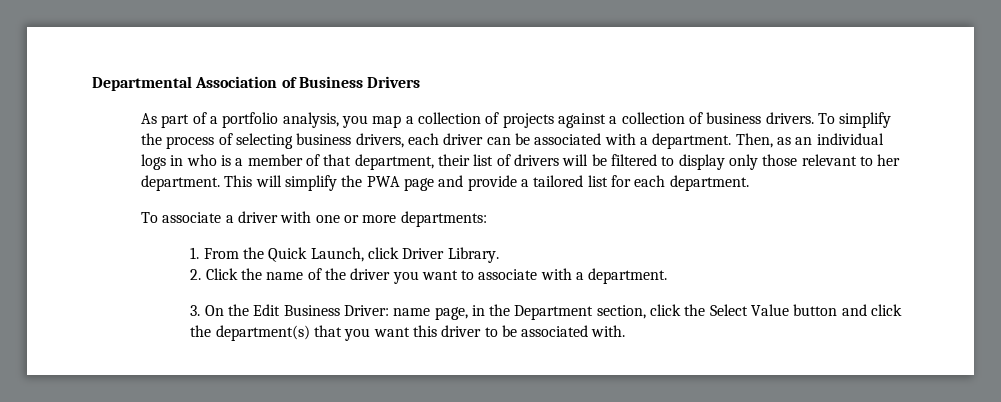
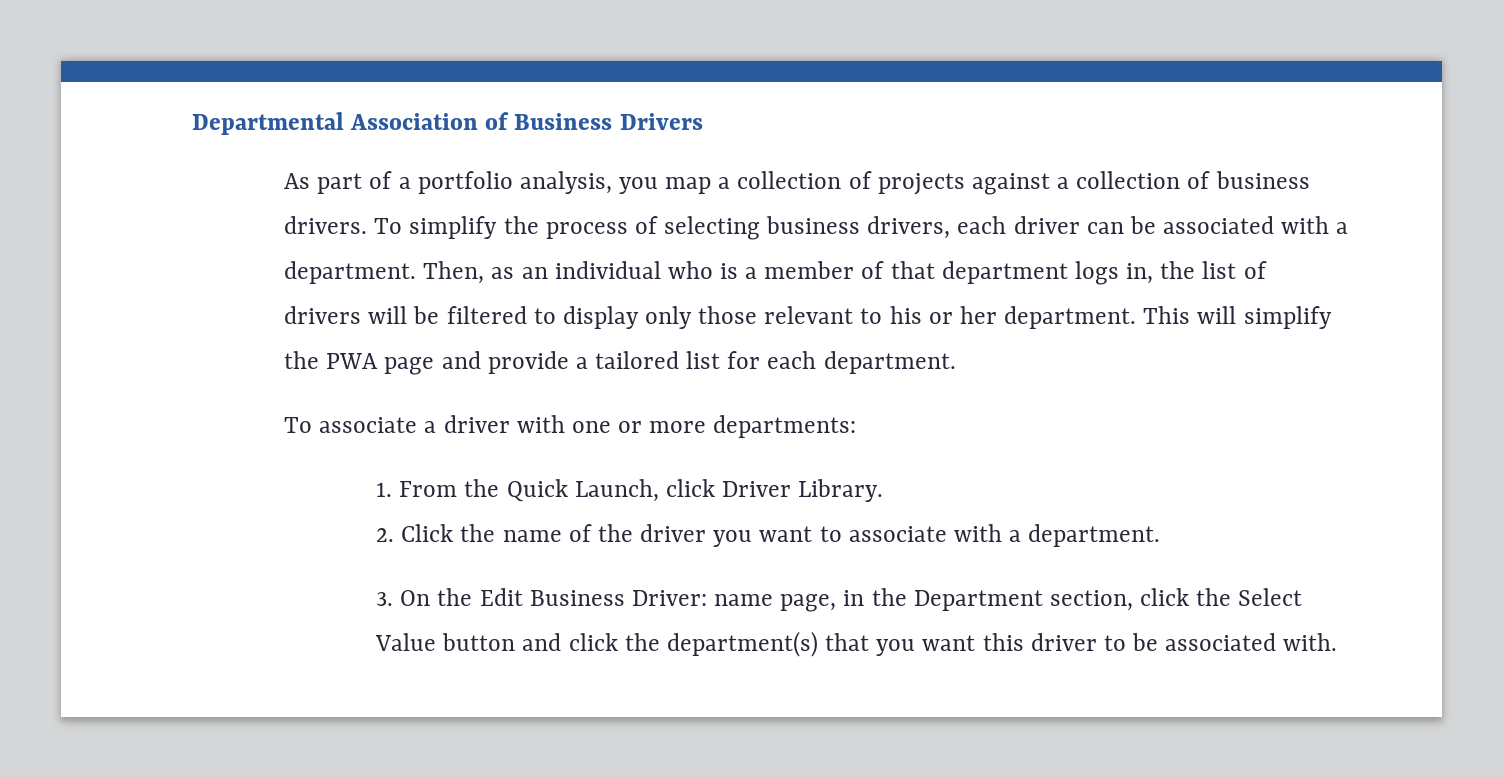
- Then, as an individual logs in who is a member of that department, their list of drivers will be filtered to display only those relevant to her department.
+ Then, as an individual who is a member of that department logs in, the list of drivers will be filtered to display only those relevant to his or her department.

